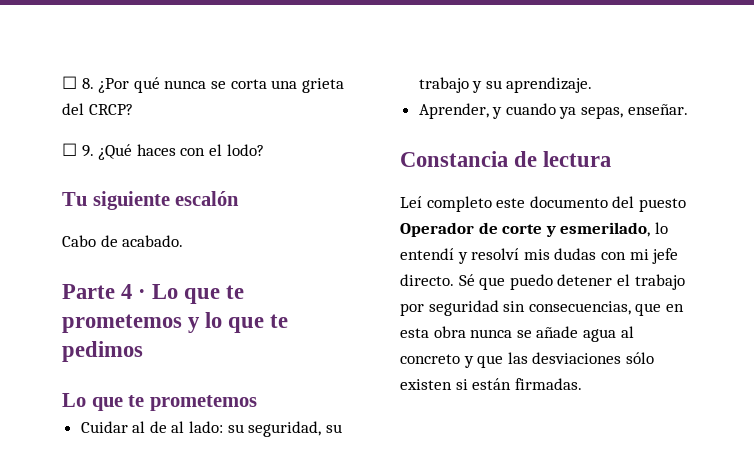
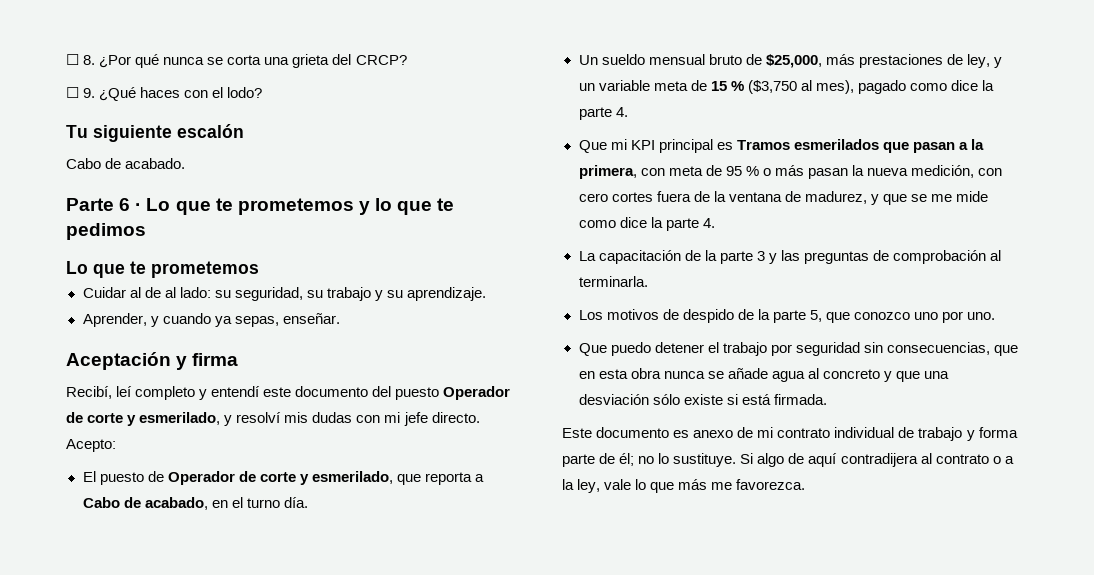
- Parte 4 · Lo que te prometemos y lo que te pedimos
+ Parte 6 · Lo que te prometemos y lo que te pedimos
- Constancia de lectura
- Leí completo este documento del puesto Operador de corte y esmerilado, lo entendí y resolví mis dudas con mi jefe directo.
+ Aceptación y firma
+ Recibí, leí completo y entendí este documento del puesto Operador de corte y esmerilado, y resolví mis dudas con mi jefe directo.
- Sé que puedo detener el trabajo por seguridad sin consecuencias, que en esta obra nunca se añade agua al concreto y que las desviaciones sólo existen si están firmadas.
+ Acepto:
+ El puesto de Operador de corte y esmerilado, que reporta a Cabo de acabado, en el turno día.
+ Un sueldo mensual bruto de $25,000, más prestaciones de ley, y un variable meta de 15 % ($3,750 al mes), pagado como dice la parte 4.
+ Que mi KPI principal es Tramos esmerilados que pasan a la primera, con meta de 95 % o más pasan la nueva medición, con cero cortes fuera de la ventana de madurez, y que se me mide como dice la parte 4.
+ La capacitación de la parte 3 y las preguntas de comprobación al terminarla.
+ Los motivos de despido de la parte 5, que conozco uno por uno.
+ Que puedo detener el trabajo por seguridad sin consecuencias, que en esta obra nunca se añade agua al concreto y que una desviación sólo existe si está firmada.
+ Este documento es anexo de mi contrato individual de trabajo y forma parte de él; no lo sustituye. Si algo de aquí contradijera al contrato o a la ley, vale lo que más me favorezca.

